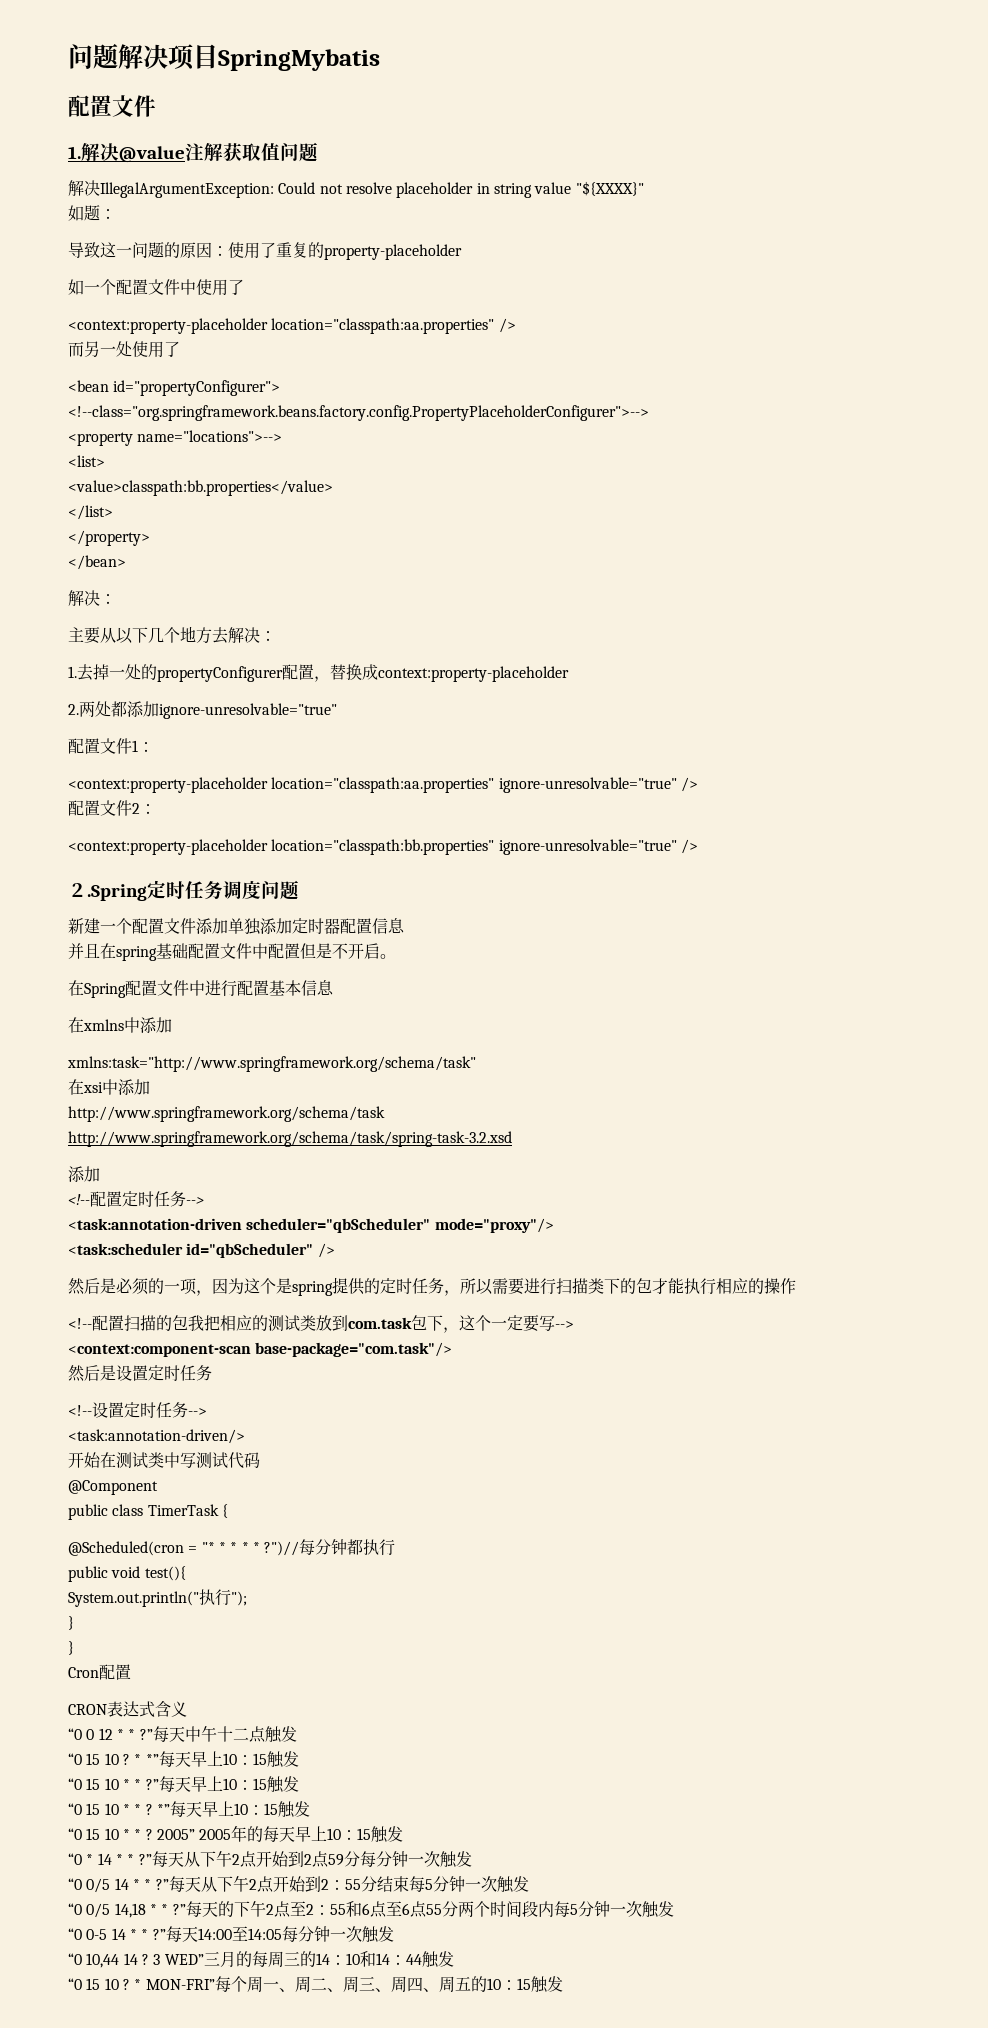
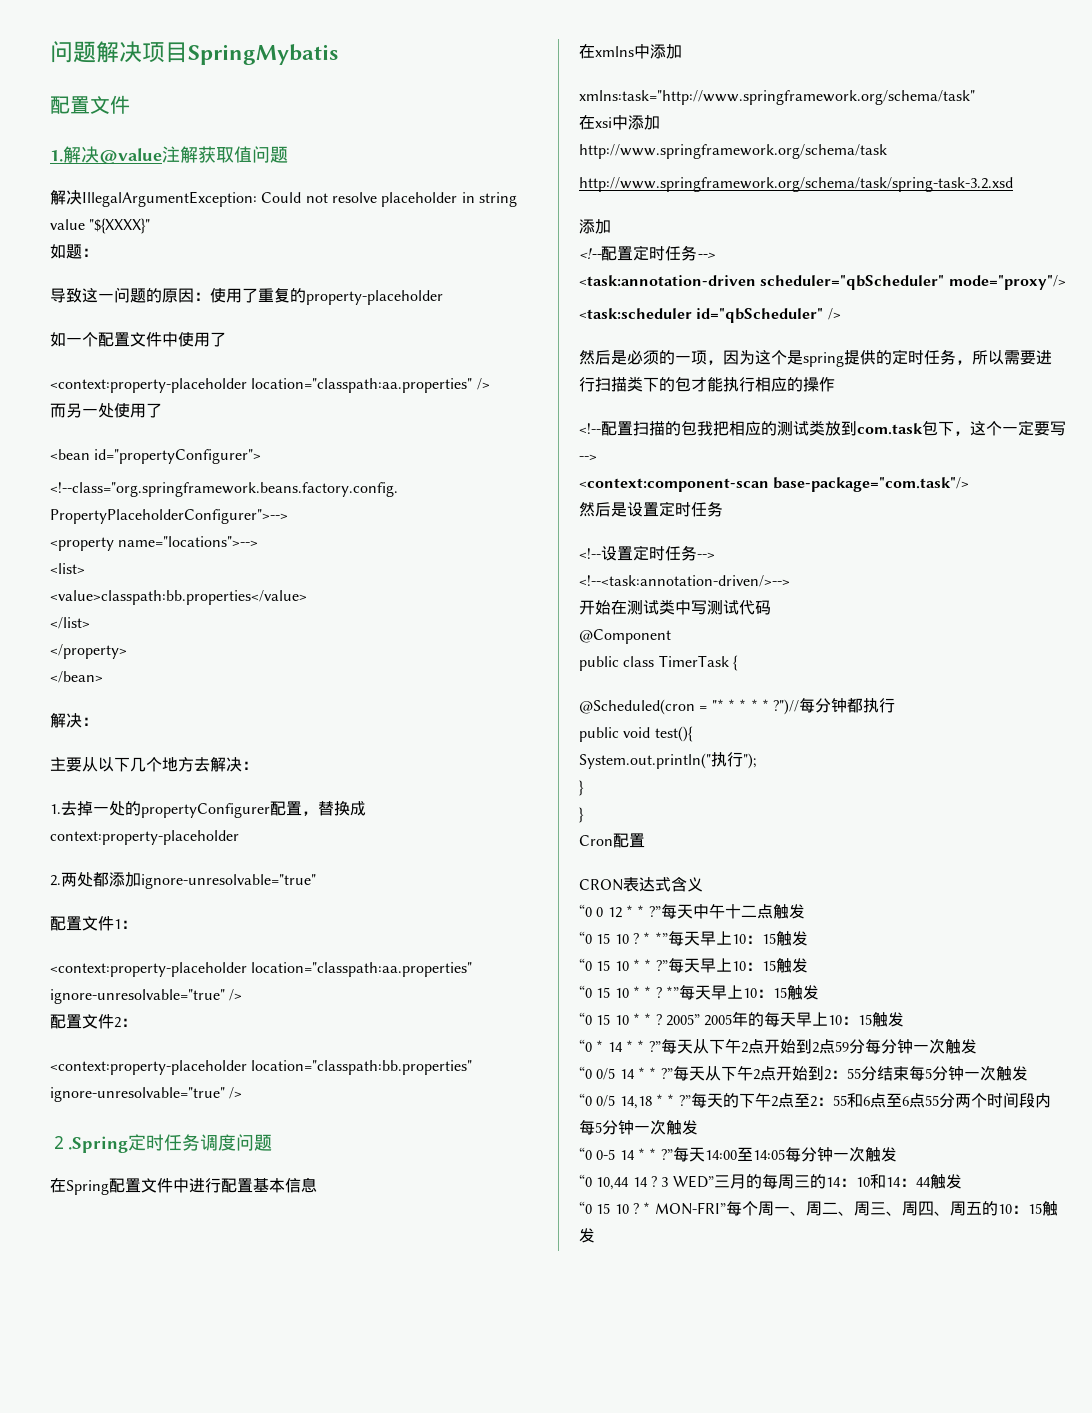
- 新建一个配置文件添加单独添加定时器配置信息
- 并且在spring基础配置文件中配置但是不开启。
- <task:annotation-driven/>
+ <!--<task:annotation-driven/>-->

